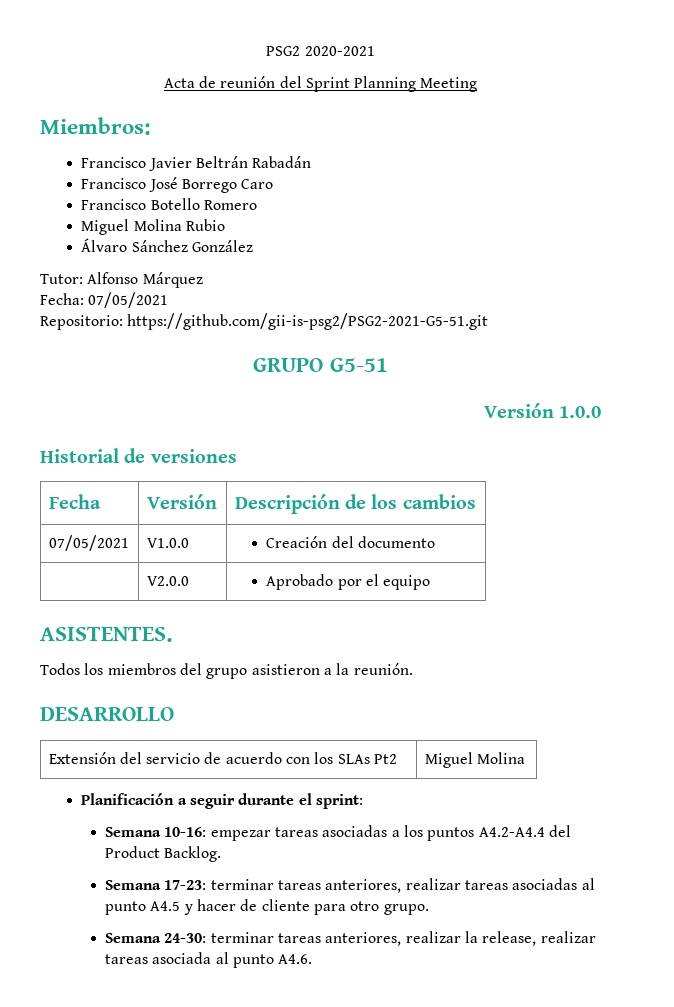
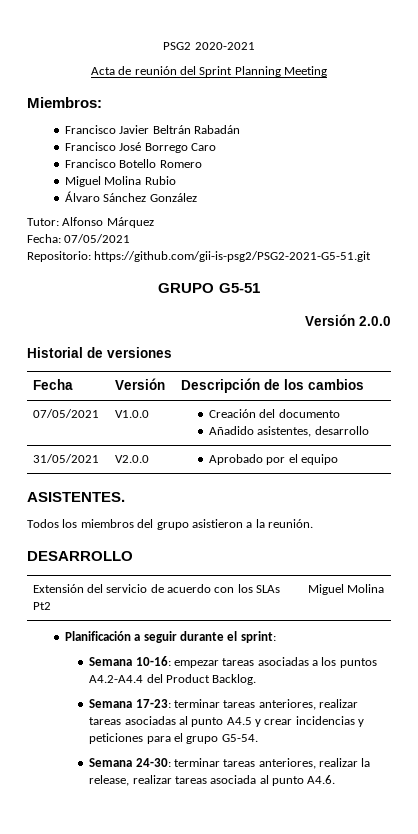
- Versión 1.0.0
+ Versión 2.0.0
  07/05/2021 | V1.0.0 | Creación del documento
- | V2.0.0 | Aprobado por el equipo
+ Añadido asistentes, desarrollo
+ 31/05/2021 | V2.0.0 | Aprobado por el equipo
- Semana 17-23: terminar tareas anteriores, realizar tareas asociadas al punto A4.5 y hacer de cliente para otro grupo.
+ Semana 17-23: terminar tareas anteriores, realizar tareas asociadas al punto A4.5 y crear incidencias y peticiones para el grupo G5-54.

